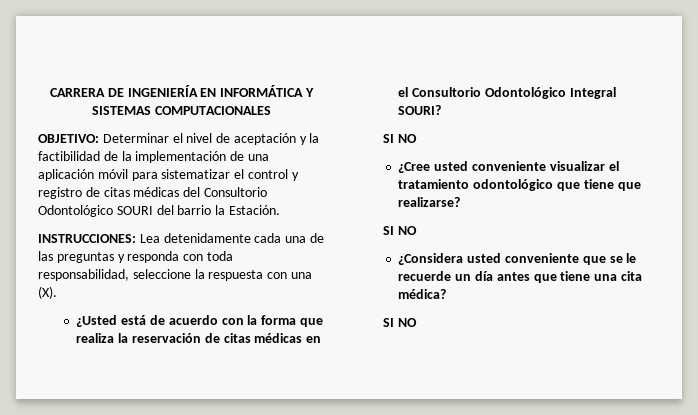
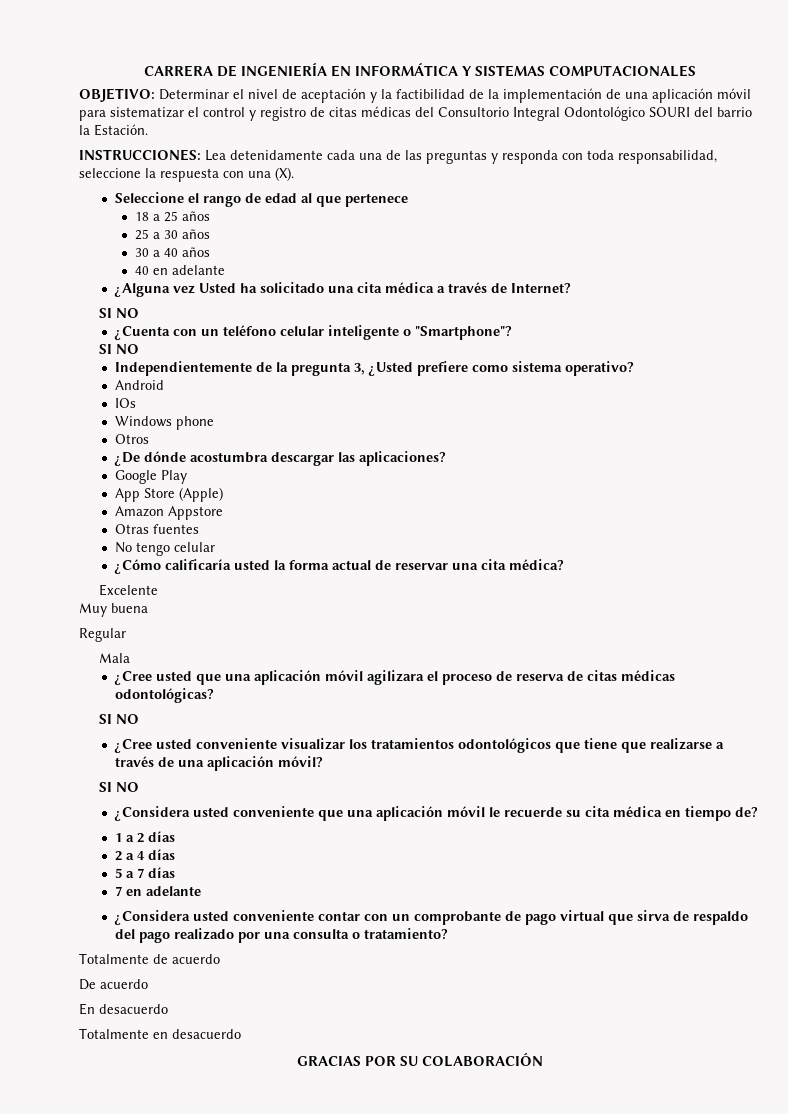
- OBJETIVO: Determinar el nivel de aceptación y la factibilidad de la implementación de una aplicación móvil para sistematizar el control y registro de citas médicas del Consultorio Odontológico SOURI del barrio la Estación.
+ OBJETIVO: Determinar el nivel de aceptación y la factibilidad de la implementación de una aplicación móvil para sistematizar el control y registro de citas médicas del Consultorio Integral Odontológico SOURI del barrio la Estación.
- ¿Usted está de acuerdo con la forma que realiza la reservación de citas médicas en el Consultorio Odontológico Integral SOURI?
+ Seleccione el rango de edad al que pertenece
+ 18 a 25 años
+ 25 a 30 años
+ 30 a 40 años
+ 40 en adelante
+ ¿Alguna vez Usted ha solicitado una cita médica a través de Internet?
+ SI NO
+ ¿Cuenta con un teléfono celular inteligente o "Smartphone"?
+ SI NO
+ Independientemente de la pregunta 3, ¿Usted prefiere como sistema operativo?
+ Android
+ IOs
+ Windows phone
+ Otros
+ ¿De dónde acostumbra descargar las aplicaciones?
+ Google Play
+ App Store (Apple)
+ Amazon Appstore
+ Otras fuentes
+ No tengo celular
+ ¿Cómo calificaría usted la forma actual de reservar una cita médica?
+ Excelente
+ Muy buena
+ Regular
+ Mala
+ ¿Cree usted que una aplicación móvil agilizara el proceso de reserva de citas médicas odontológicas?
- ¿Cree usted conveniente visualizar el tratamiento odontológico que tiene que realizarse?
+ ¿Cree usted conveniente visualizar los tratamientos odontológicos que tiene que realizarse a través de una aplicación móvil?
- ¿Considera usted conveniente que se le recuerde un día antes que tiene una cita médica?
- SI NO
+ ¿Considera usted conveniente que una aplicación móvil le recuerde su cita médica en tiempo de?
+ 1 a 2 días
+ 2 a 4 días
+ 5 a 7 días
+ 7 en adelante
+ ¿Considera usted conveniente contar con un comprobante de pago virtual que sirva de respaldo del pago realizado por una consulta o tratamiento?
+ Totalmente de acuerdo
+ De acuerdo
+ En desacuerdo
+ Totalmente en desacuerdo
+ GRACIAS POR SU COLABORACIÓN

